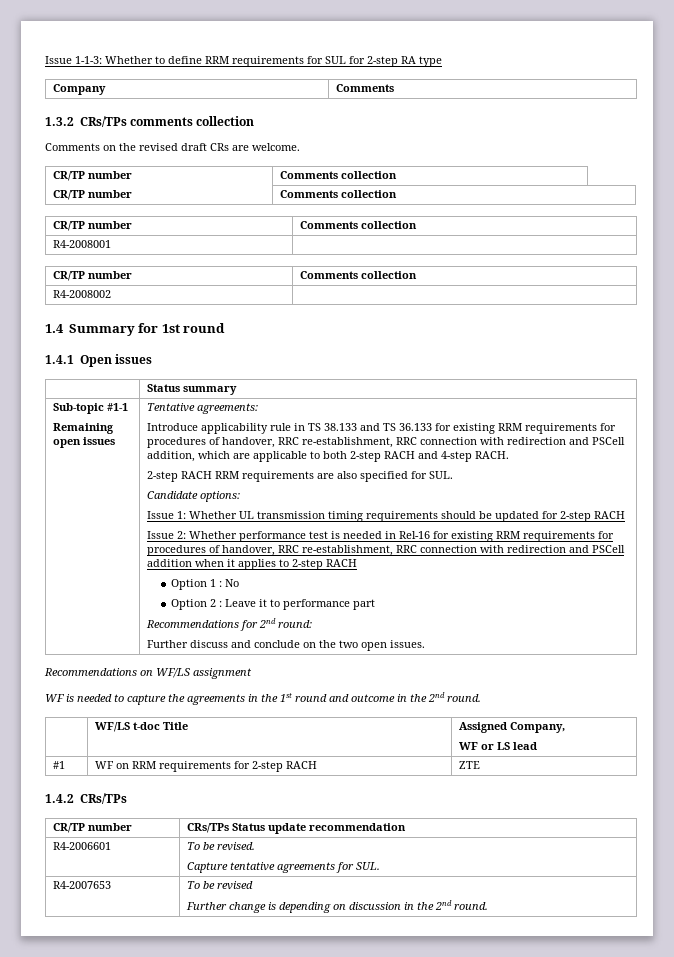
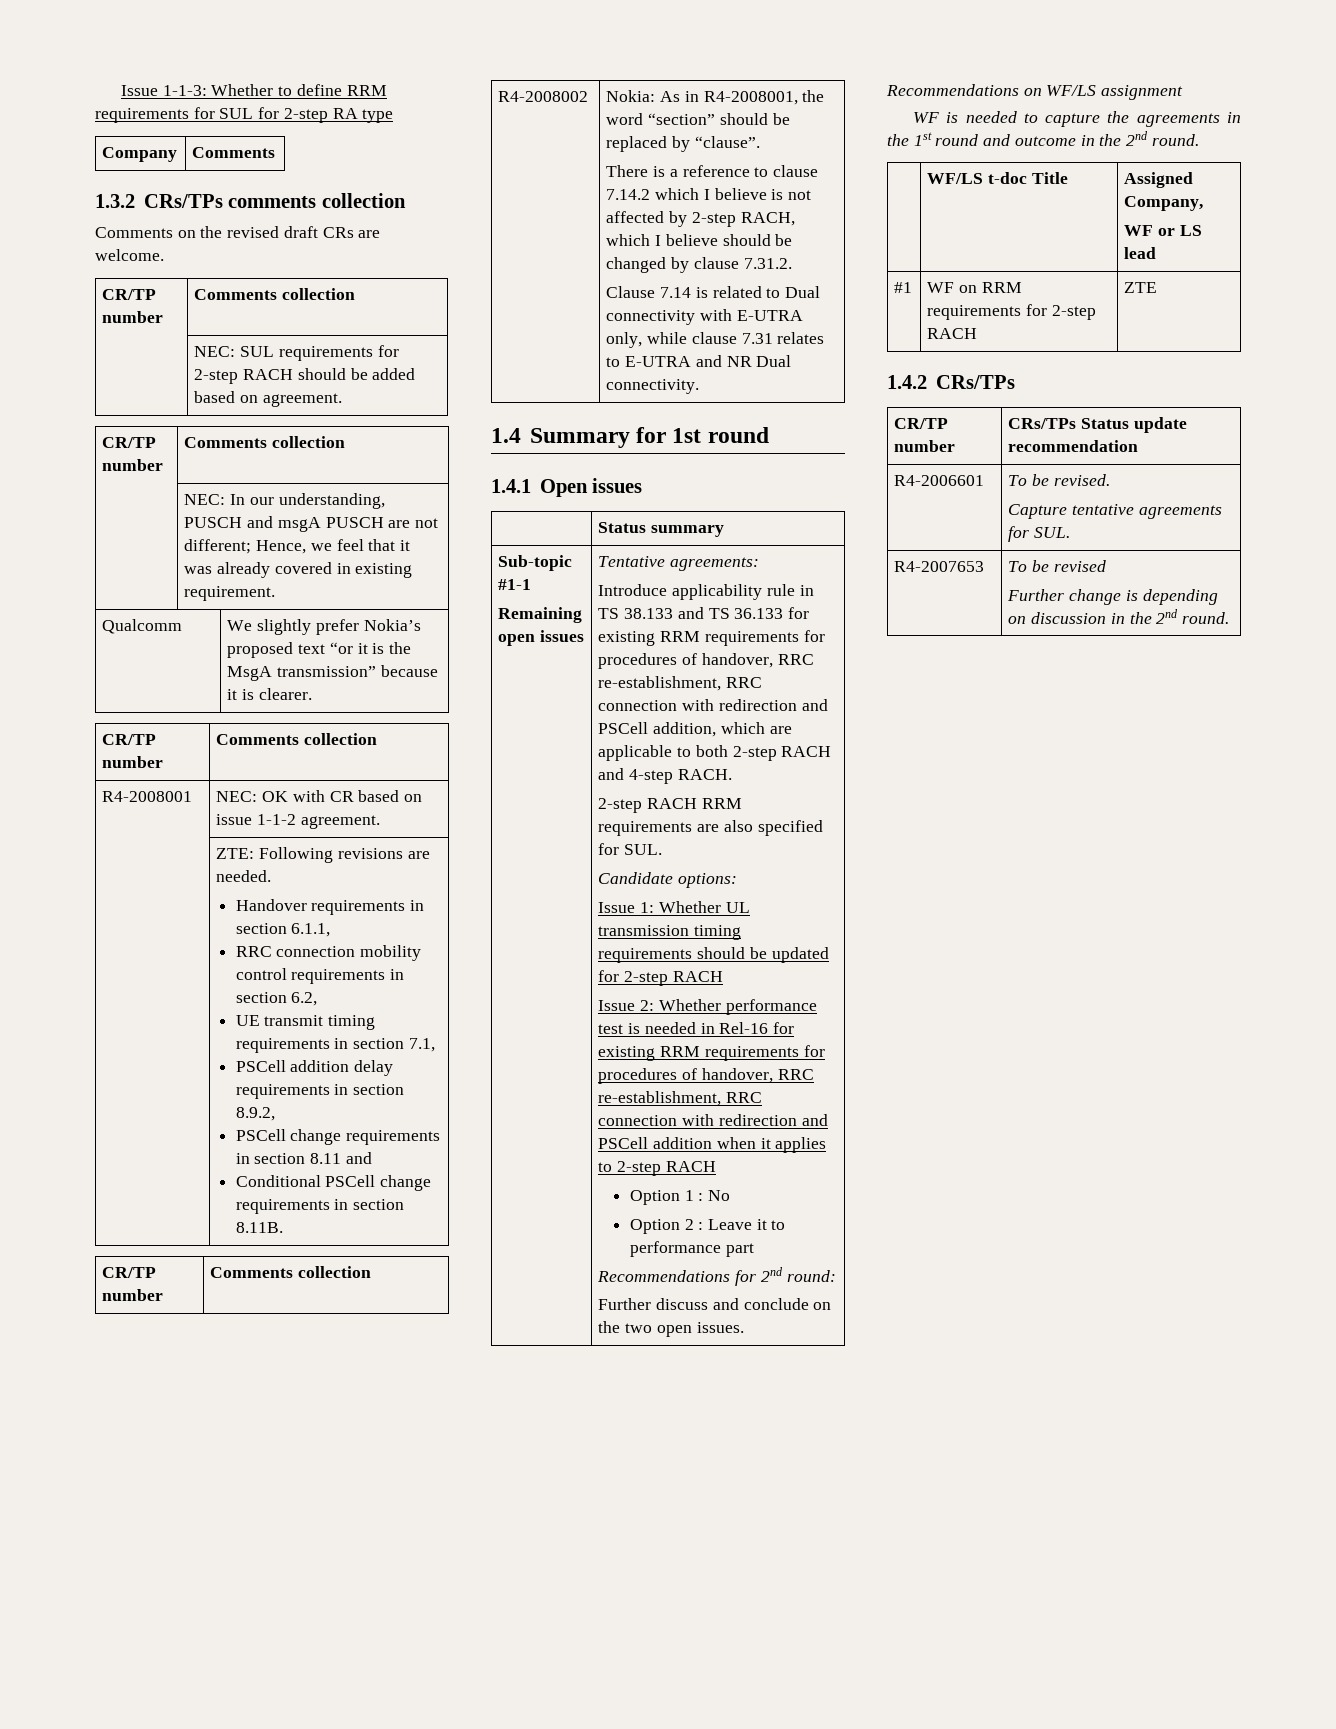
  Comments on the revised draft CRs are welcome.
  CR/TP number | Comments collection
+ | NEC: SUL requirements for 2-step RACH should be added based on agreement.
  CR/TP number | Comments collection
+ | NEC: In our understanding, PUSCH and msgA PUSCH are not different; Hence, we feel that it was already covered in existing requirement.
+ Qualcomm | We slightly prefer Nokia’s proposed text “or it is the MsgA transmission” because it is clearer.
- R4-2008001 |
+ R4-2008001 | NEC: OK with CR based on issue 1-1-2 agreement.
+ | ZTE: Following revisions are needed.
+ Handover requirements in section 6.1.1,
+ RRC connection mobility control requirements in section 6.2,
+ UE transmit timing requirements in section 7.1,
+ PSCell addition delay requirements in section 8.9.2,
+ PSCell change requirements in section 8.11 and
+ Conditional PSCell change requirements in section 8.11B.
+ Nokia: As in R4-2008001, the word “section” should be replaced by “clause”.
+ There is a reference to clause 7.14.2 which I believe is not affected by 2-step RACH, which I believe should be changed by clause 7.31.2.
+ Clause 7.14 is related to Dual connectivity with E-UTRA only, while clause 7.31 relates to E-UTRA and NR Dual connectivity.

